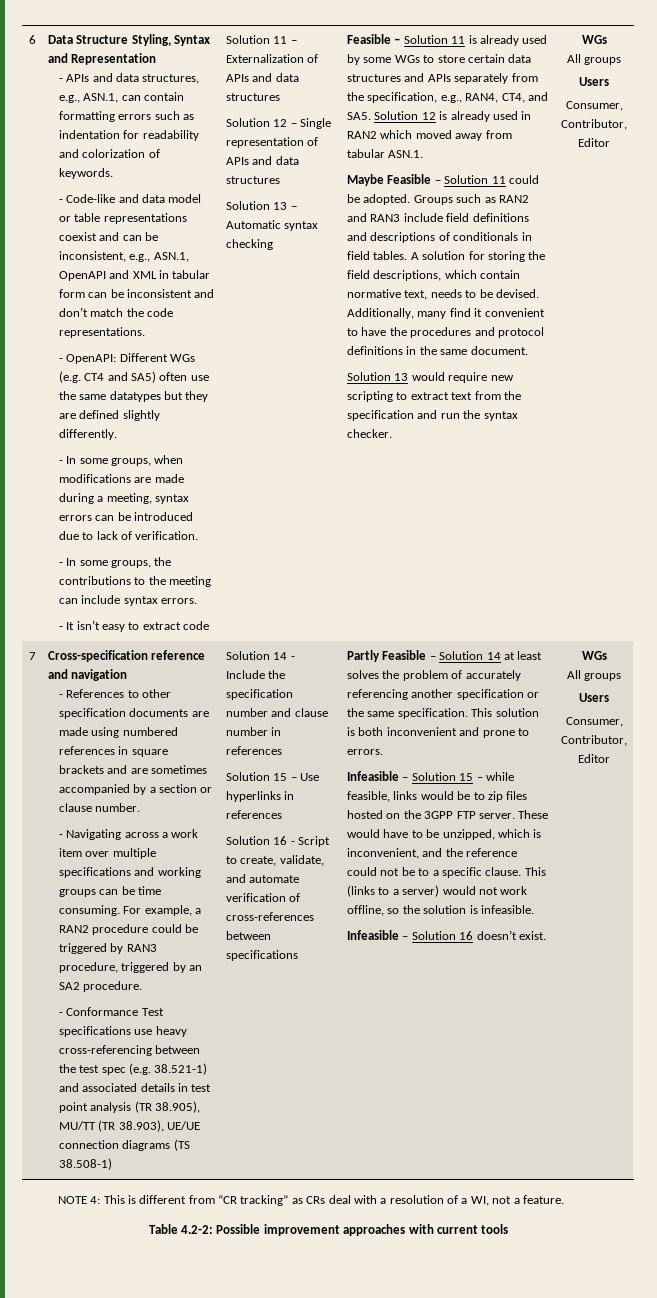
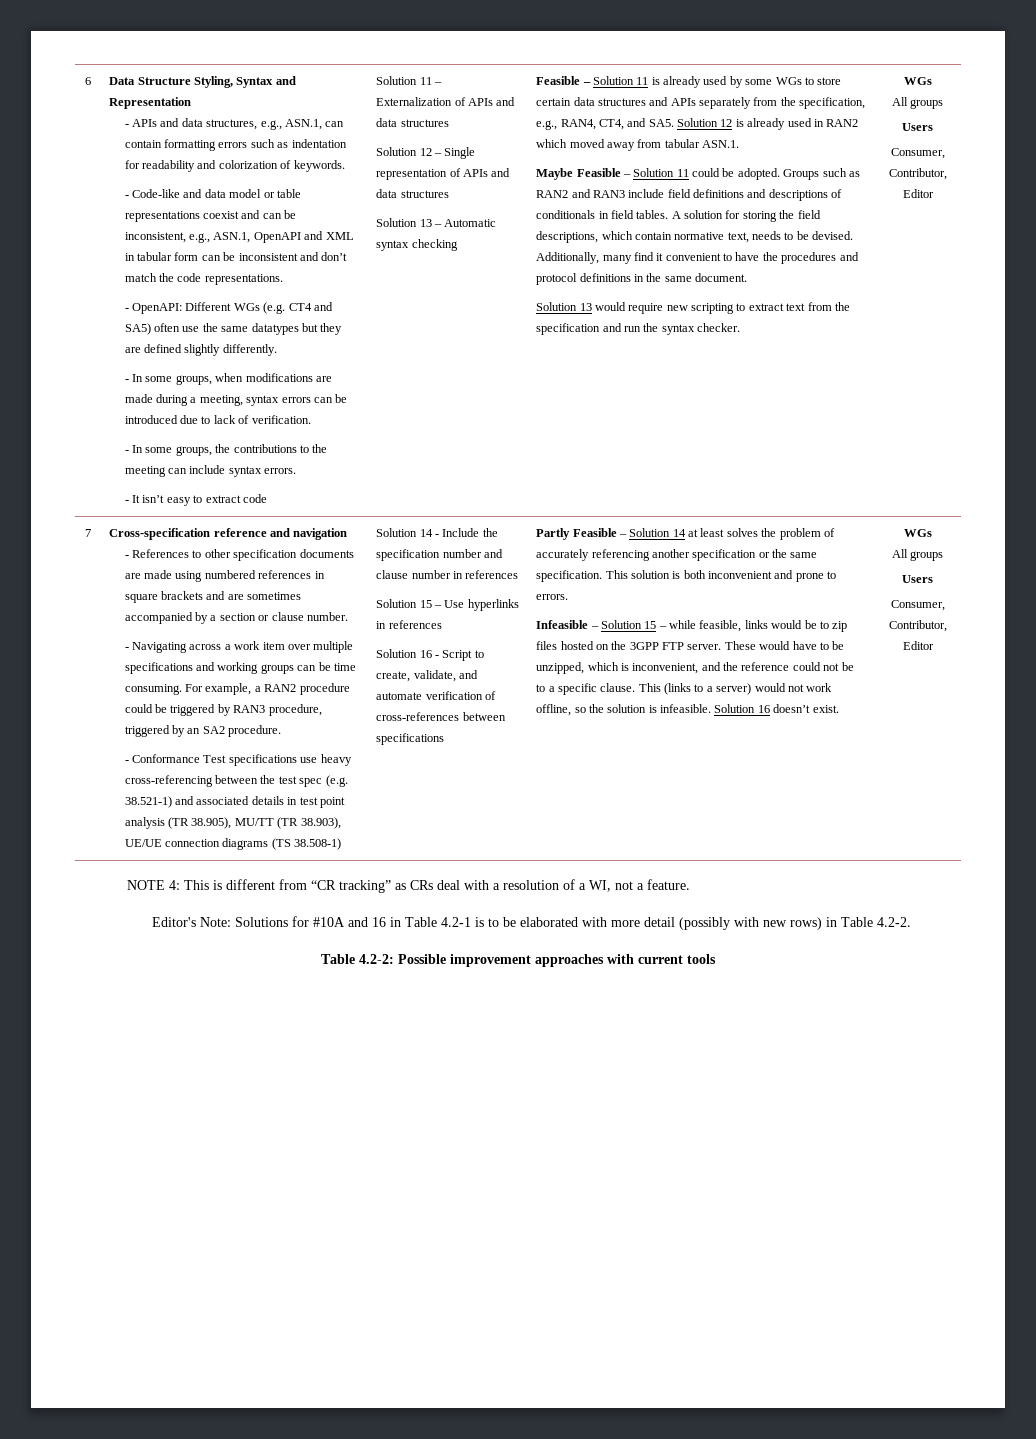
- This (links to a server) would not work offline, so the solution is infeasible.
- Infeasible – Solution 16 doesn’t exist.
+ This (links to a server) would not work offline, so the solution is infeasible. Solution 16 doesn’t exist.
+ Editor's Note: Solutions for #10A and 16 in Table 4.2-1 is to be elaborated with more detail (possibly with new rows) in Table 4.2-2.

